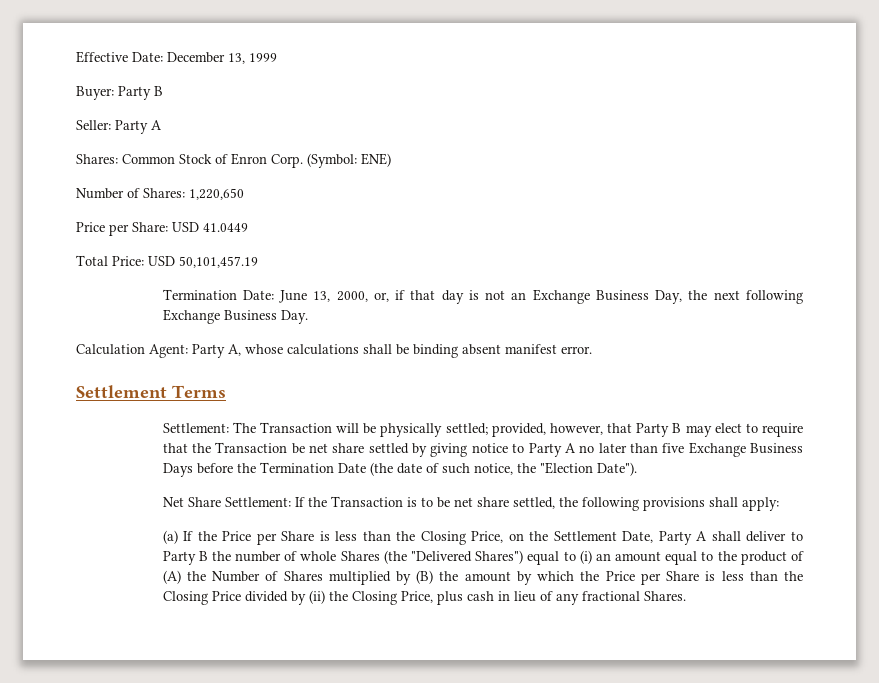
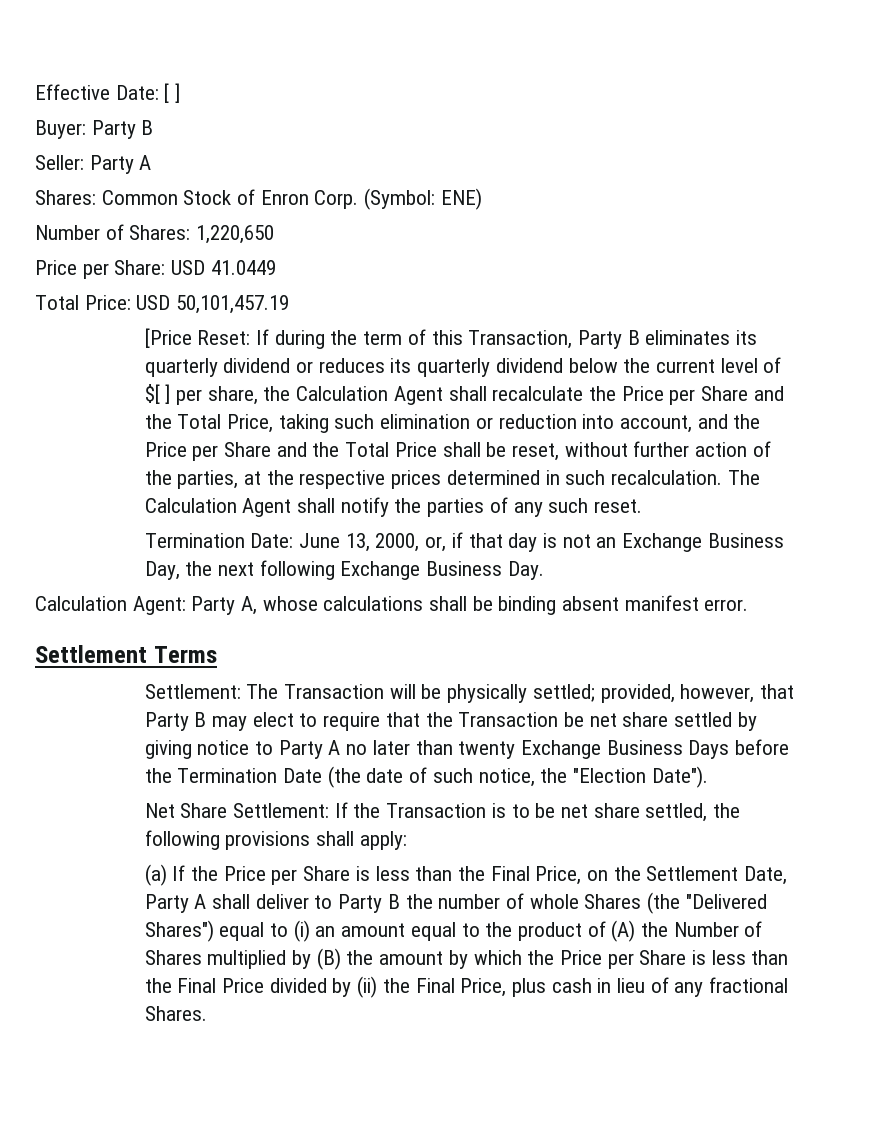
- Effective Date: December 13, 1999
+ Effective Date: [ ]
+ [Price Reset: If during the term of this Transaction, Party B eliminates its quarterly dividend or reduces its quarterly dividend below the current level of $[ ] per share, the Calculation Agent shall recalculate the Price per Share and the Total Price, taking such elimination or reduction into account, and the Price per Share and the Total Price shall be reset, without further action of the parties, at the respective prices determined in such recalculation. The Calculation Agent shall notify the parties of any such reset.
- Settlement: The Transaction will be physically settled; provided, however, that Party B may elect to require that the Transaction be net share settled by giving notice to Party A no later than five Exchange Business Days before the Termination Date (the date of such notice, the "Election Date").
+ Settlement: The Transaction will be physically settled; provided, however, that Party B may elect to require that the Transaction be net share settled by giving notice to Party A no later than twenty Exchange Business Days before the Termination Date (the date of such notice, the "Election Date").
- (a) If the Price per Share is less than the Closing Price, on the Settlement Date, Party A shall deliver to Party B the number of whole Shares (the "Delivered Shares") equal to (i) an amount equal to the product of (A) the Number of Shares multiplied by (B) the amount by which the Price per Share is less than the Closing Price divided by (ii) the Closing Price, plus cash in lieu of any fractional Shares.
+ (a) If the Price per Share is less than the Final Price, on the Settlement Date, Party A shall deliver to Party B the number of whole Shares (the "Delivered Shares") equal to (i) an amount equal to the product of (A) the Number of Shares multiplied by (B) the amount by which the Price per Share is less than the Final Price divided by (ii) the Final Price, plus cash in lieu of any fractional Shares.

